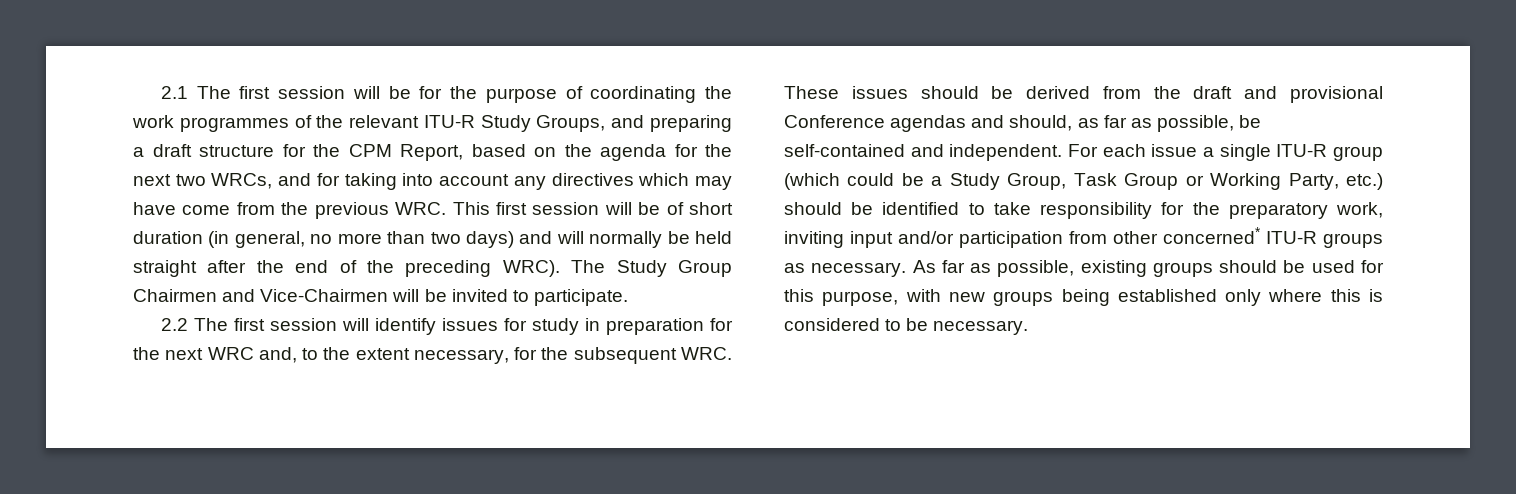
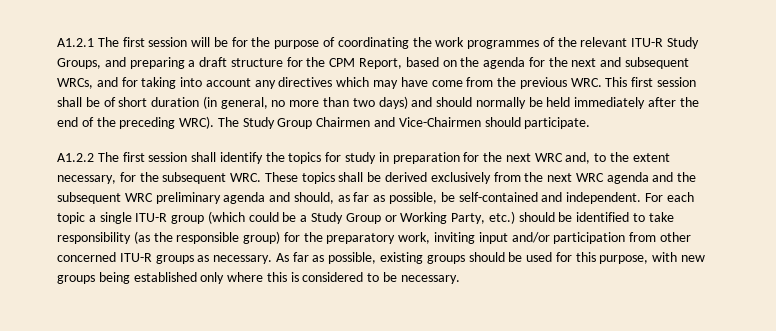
- 2.1 The first session will be for the purpose of coordinating the work programmes of the relevant ITU-R Study Groups, and preparing a draft structure for the CPM Report, based on the agenda for the next two WRCs, and for taking into account any directives which may have come from the previous WRC. This first session will be of short duration (in general, no more than two days) and will normally be held straight after the end of the preceding WRC).
+ A1.2.1 The first session will be for the purpose of coordinating the work programmes of the relevant ITU-R Study Groups, and preparing a draft structure for the CPM Report, based on the agenda for the next and subsequent WRCs, and for taking into account any directives which may have come from the previous WRC. This first session shall be of short duration (in general, no more than two days) and should normally be held immediately after the end of the preceding WRC).
- The Study Group Chairmen and Vice-Chairmen will be invited to participate.
+ The Study Group Chairmen and Vice-Chairmen should participate.
- 2.2 The first session will identify issues for study in preparation for the next WRC and, to the extent necessary, for the subsequent WRC. These issues should be derived from the draft and provisional Conference agendas and should, as far as possible, be self-contained and independent.
+ A1.2.2 The first session shall identify the topics for study in preparation for the next WRC and, to the extent necessary, for the subsequent WRC. These topics shall be derived exclusively from the next WRC agenda and the subsequent WRC preliminary agenda and should, as far as possible, be self-contained and independent.
- For each issue a single ITU-R group (which could be a Study Group, Task Group or Working Party, etc.) should be identified to take responsibility for the preparatory work, inviting input and/or participation from other concerned* ITU-R groups as necessary.
+ For each topic a single ITU-R group (which could be a Study Group or Working Party, etc.) should be identified to take responsibility (as the responsible group) for the preparatory work, inviting input and/or participation from other concerned ITU-R groups as necessary.

